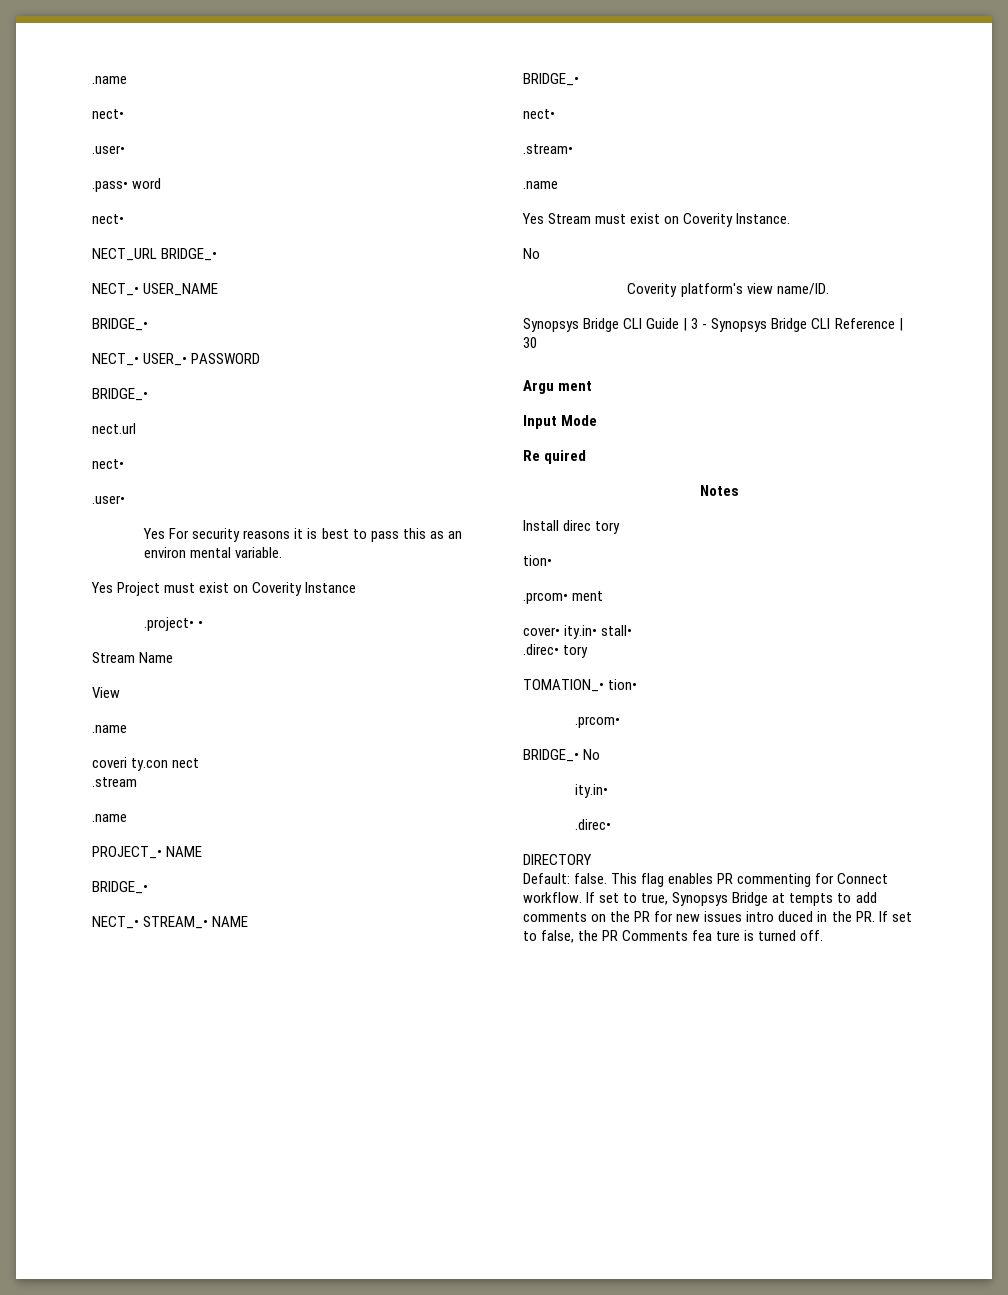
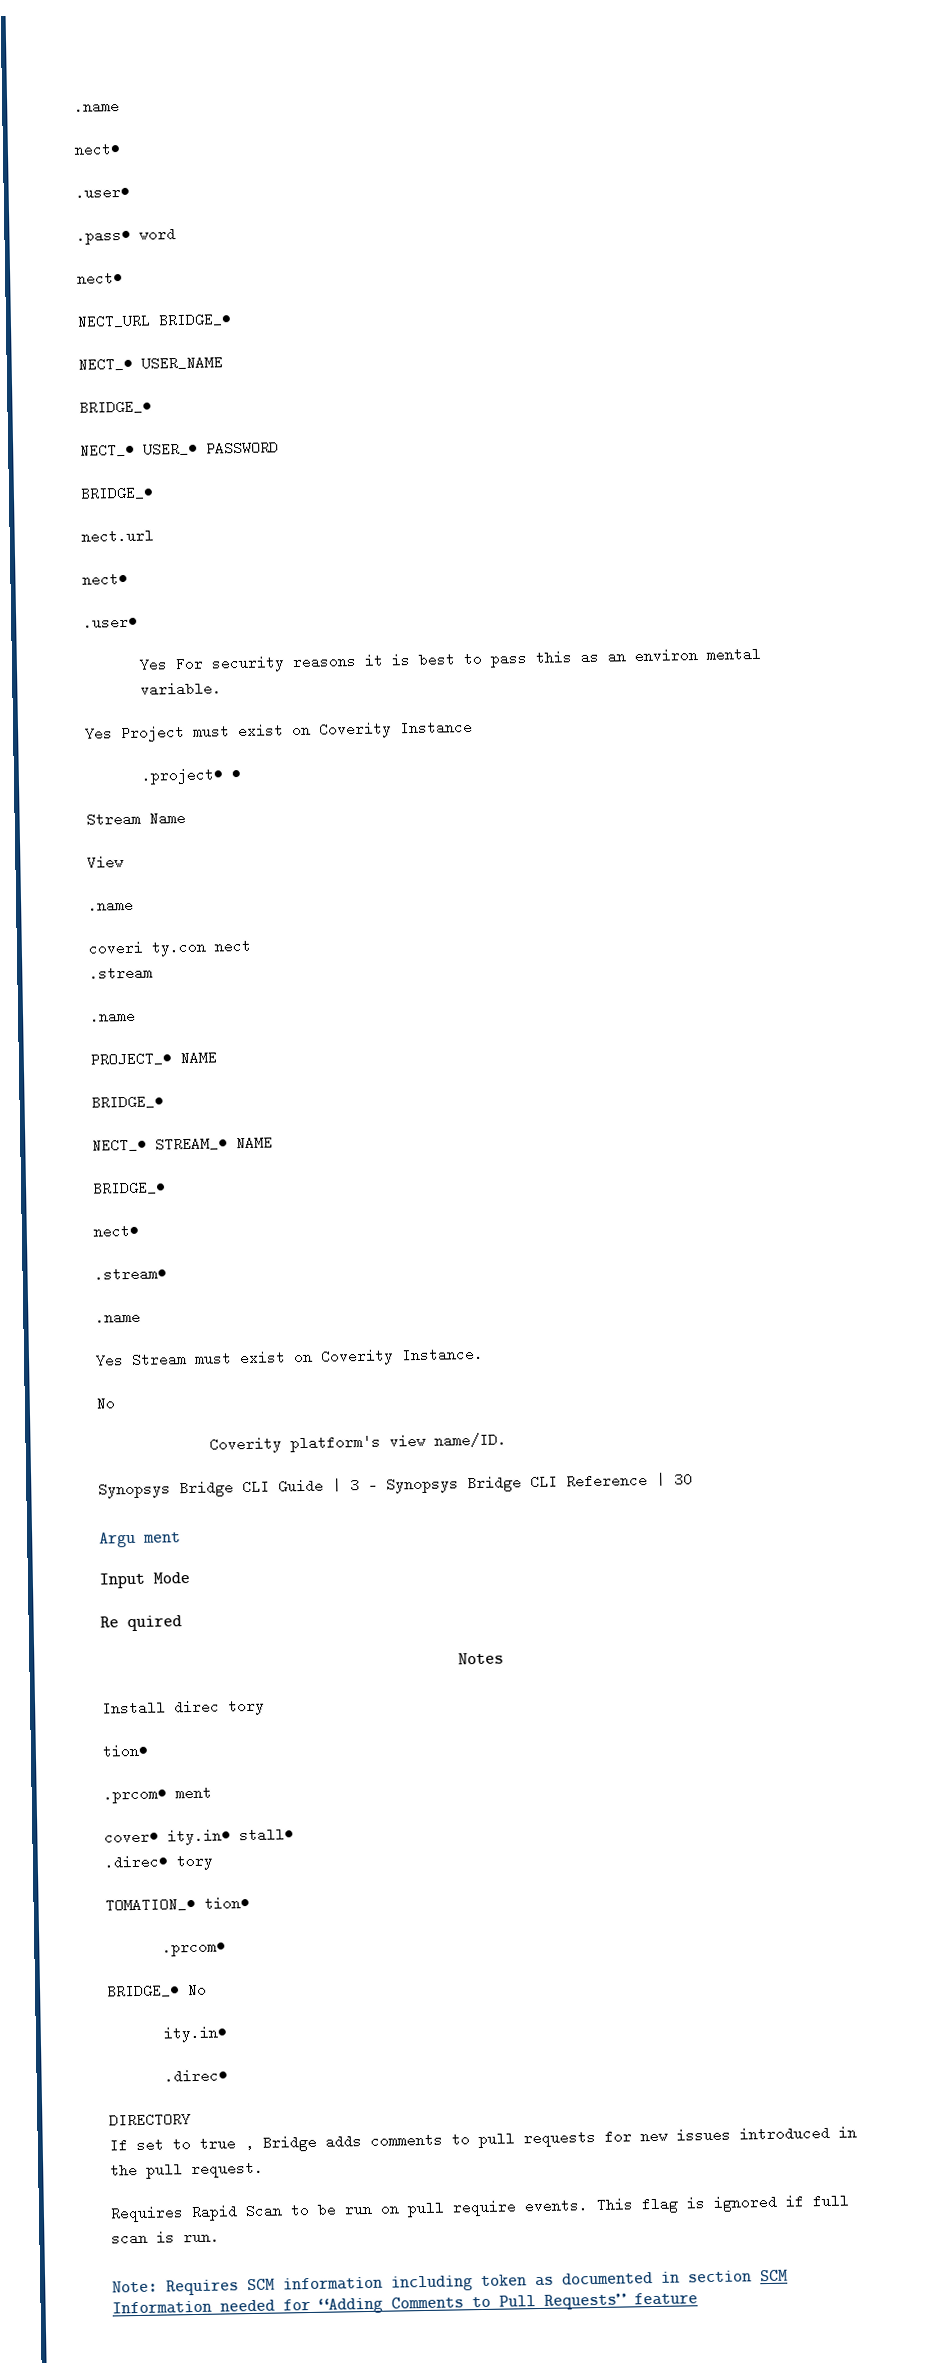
- Default: false. This flag enables PR commenting for Connect workflow. If set to true, Synopsys Bridge at tempts to add comments on the PR for new issues intro duced in the PR. If set to false, the PR Comments fea ture is turned off.
+ If set to true , Bridge adds comments to pull requests for new issues introduced in the pull request.
+ Requires Rapid Scan to be run on pull require events. This flag is ignored if full scan is run.
+ Note: Requires SCM information including token as documented in section SCM Information needed for “Adding Comments to Pull Requests” feature

